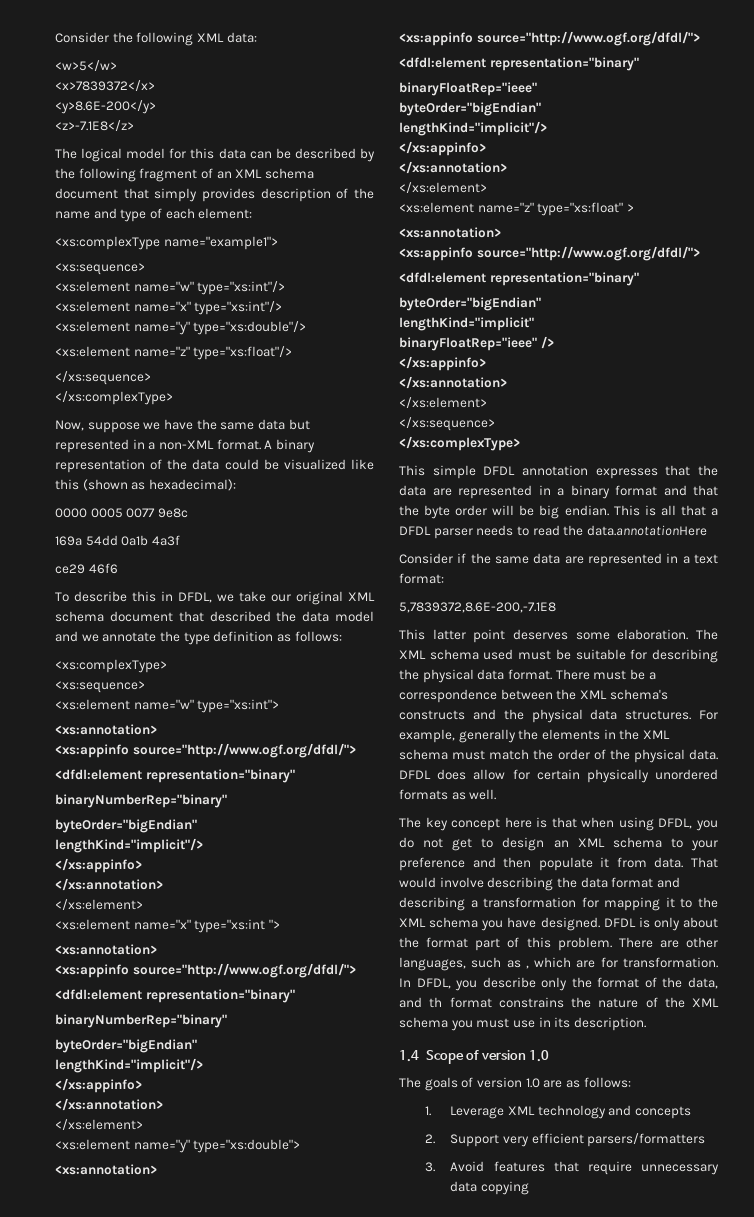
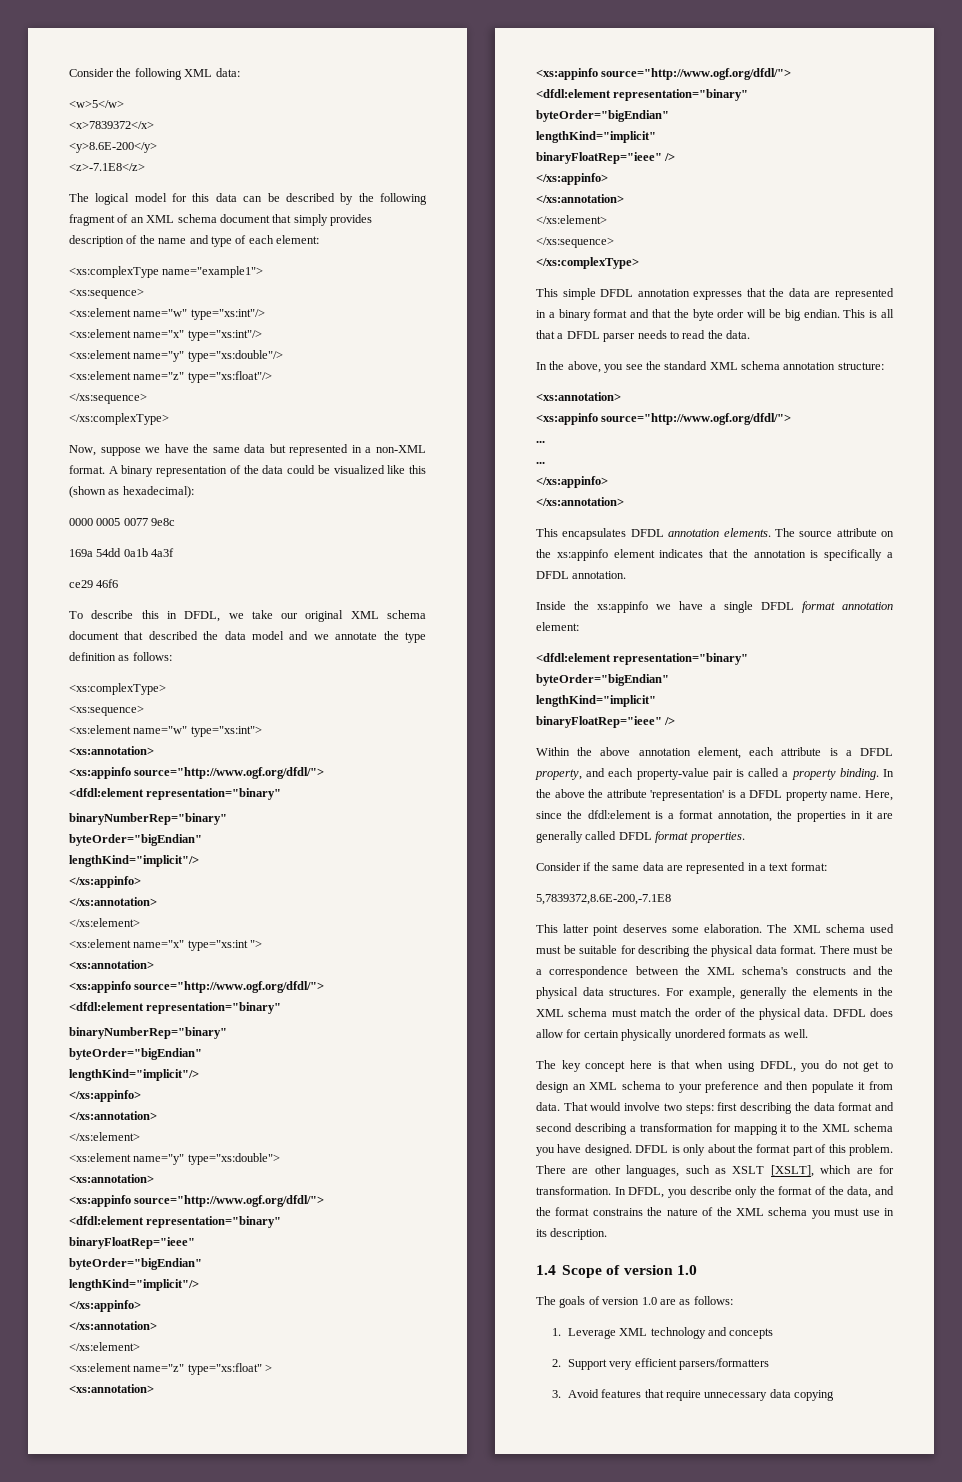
- This is all that a DFDL parser needs to read the data.annotationHere
+ This is all that a DFDL parser needs to read the data.
+ In the above, you see the standard XML schema annotation structure:
+ <xs:annotation>
+ <xs:appinfo source="http://www.ogf.org/dfdl/">
+ ...
+ ...
+ </xs:appinfo>
+ </xs:annotation>
+ This encapsulates DFDL annotation elements. The source attribute on the xs:appinfo element indicates that the annotation is specifically a DFDL annotation.
+ Inside the xs:appinfo we have a single DFDL format annotation element:
+ <dfdl:element representation="binary"
+ byteOrder="bigEndian"
+ lengthKind="implicit"
+ binaryFloatRep="ieee" />
+ Within the above annotation element, each attribute is a DFDL property, and each property-value pair is called a property binding. In the above the attribute 'representation' is a DFDL property name. Here, since the dfdl:element is a format annotation, the properties in it are generally called DFDL format properties.
- That would involve describing the data format and describing a transformation for mapping it to the XML schema you have designed.
+ That would involve two steps: first describing the data format and second describing a transformation for mapping it to the XML schema you have designed.
- There are other languages, such as , which are for transformation.
+ There are other languages, such as XSLT [XSLT], which are for transformation.
- In DFDL, you describe only the format of the data, and th format constrains the nature of the XML schema you must use in its description.
+ In DFDL, you describe only the format of the data, and the format constrains the nature of the XML schema you must use in its description.

